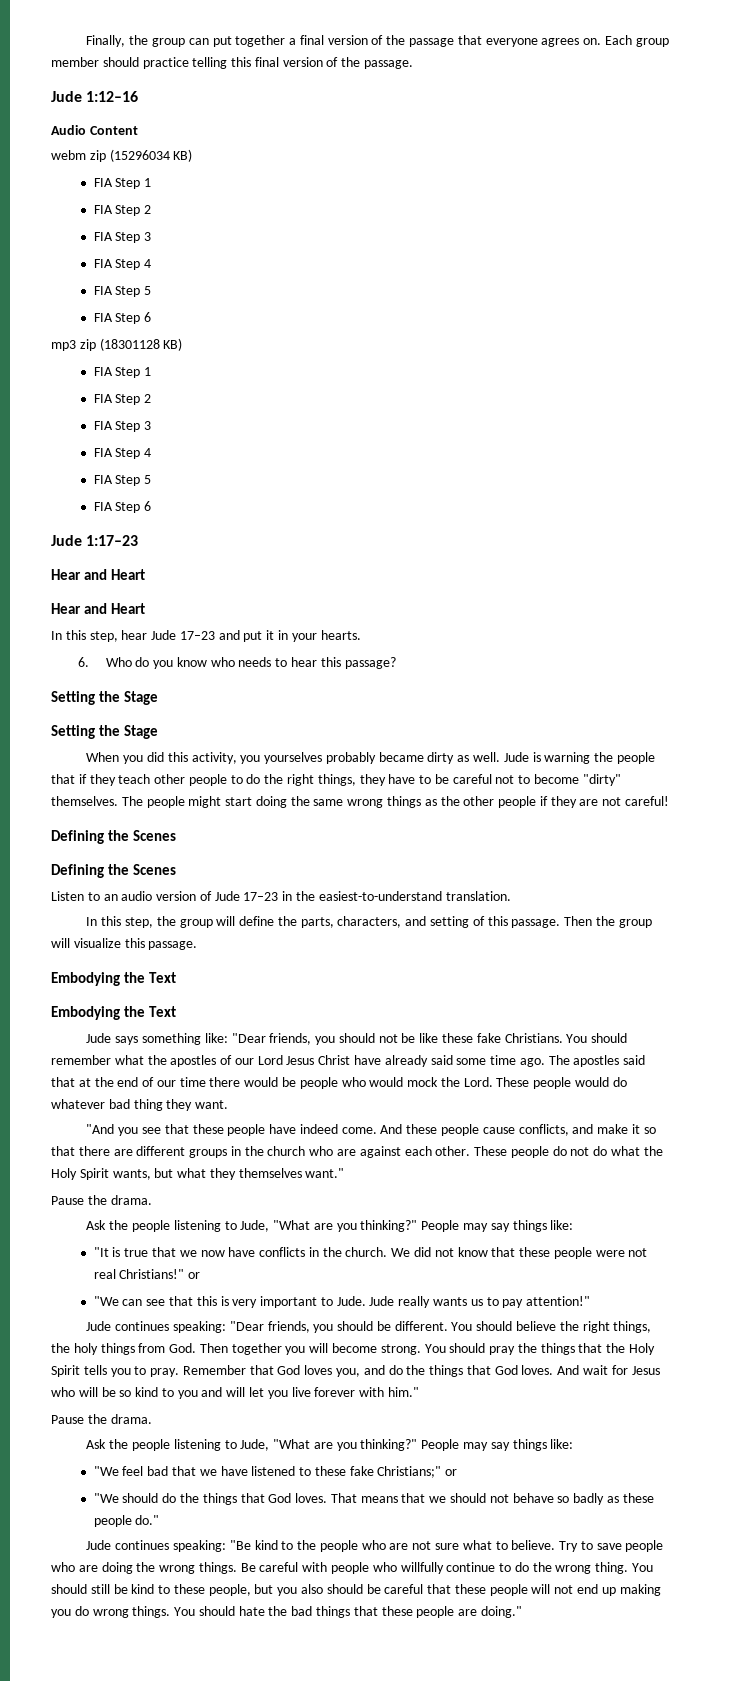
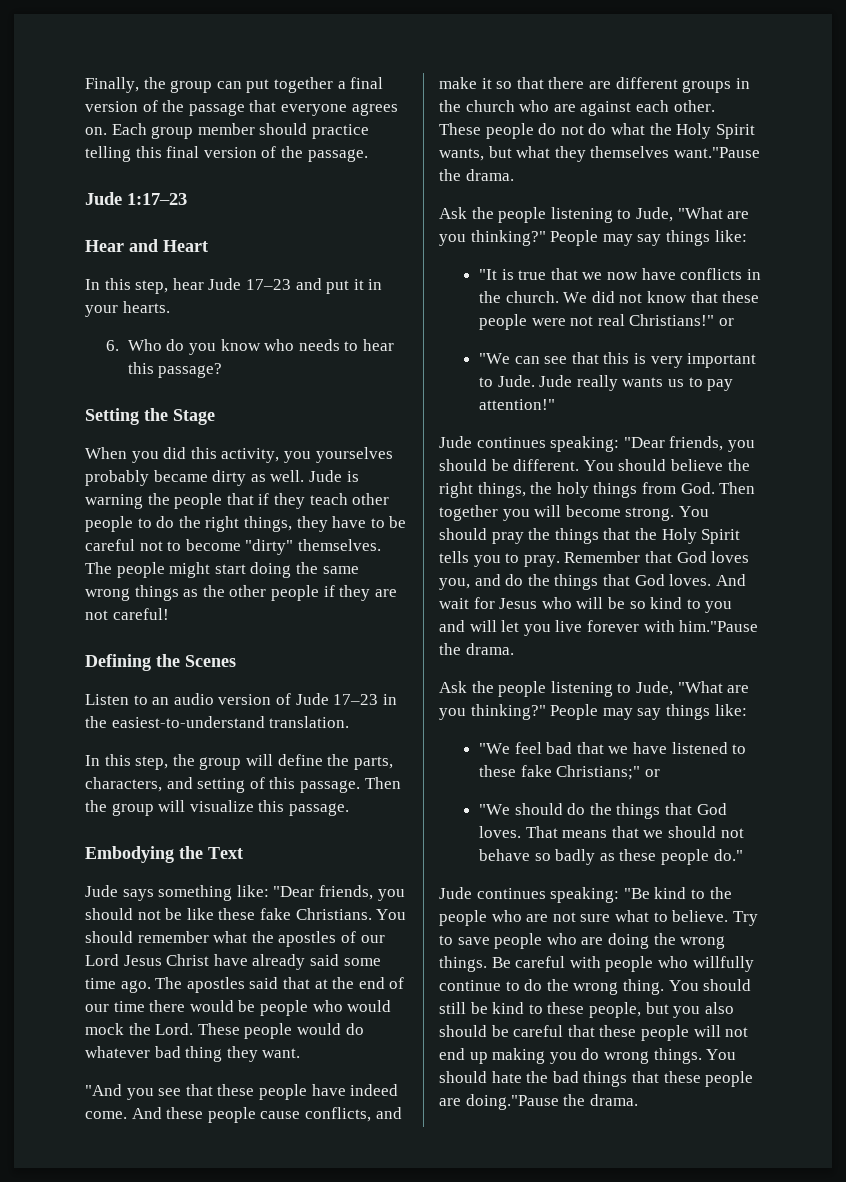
- Jude 1:12–16
- Audio Content
- webm zip (15296034 KB)
- FIA Step 1
- FIA Step 2
- FIA Step 3
- FIA Step 4
- FIA Step 5
- FIA Step 6
- mp3 zip (18301128 KB)
- FIA Step 1
- FIA Step 2
- FIA Step 3
- FIA Step 4
- FIA Step 5
- FIA Step 6
  Jude 1:17–23
- Hear and Heart
  6. Who do you know who needs to hear this passage?
- Setting the Stage
  The people might start doing the same wrong things as the other people if they are not careful!
- Defining the Scenes
  Then the group will visualize this passage.
- Embodying the Text
- These people do not do what the Holy Spirit wants, but what they themselves want."
- Pause the drama.
+ These people do not do what the Holy Spirit wants, but what they themselves want."Pause the drama.
- And wait for Jesus who will be so kind to you and will let you live forever with him."
- Pause the drama.
+ And wait for Jesus who will be so kind to you and will let you live forever with him."Pause the drama.
- You should hate the bad things that these people are doing."
+ You should hate the bad things that these people are doing."Pause the drama.

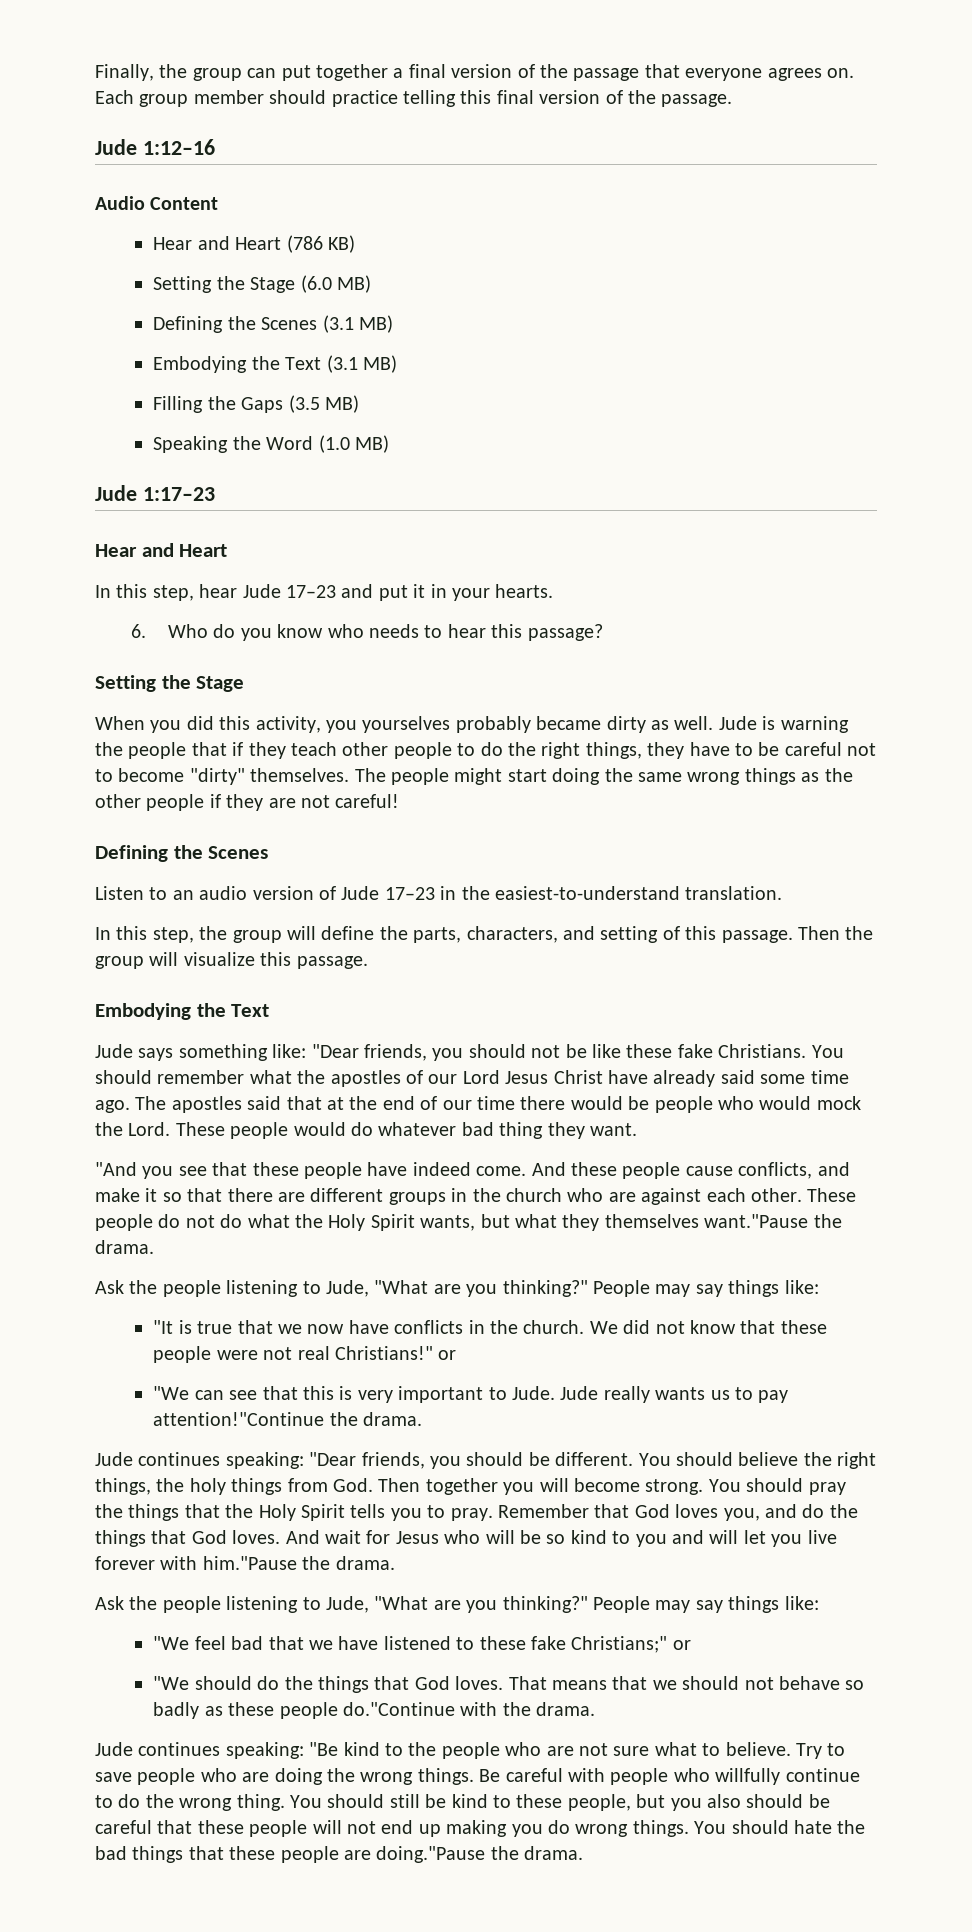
+ Jude 1:12–16
+ Audio Content
+ Hear and Heart (786 KB)
+ Setting the Stage (6.0 MB)
+ Defining the Scenes (3.1 MB)
+ Embodying the Text (3.1 MB)
+ Filling the Gaps (3.5 MB)
+ Speaking the Word (1.0 MB)
- Jude really wants us to pay attention!"
+ Jude really wants us to pay attention!"Continue the drama.
- That means that we should not behave so badly as these people do."
+ That means that we should not behave so badly as these people do."Continue with the drama.

